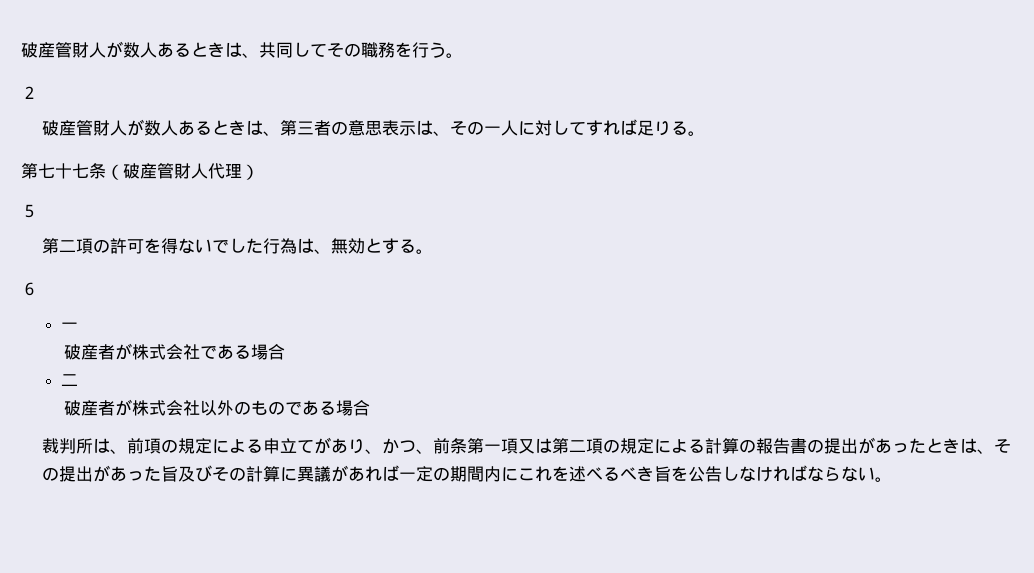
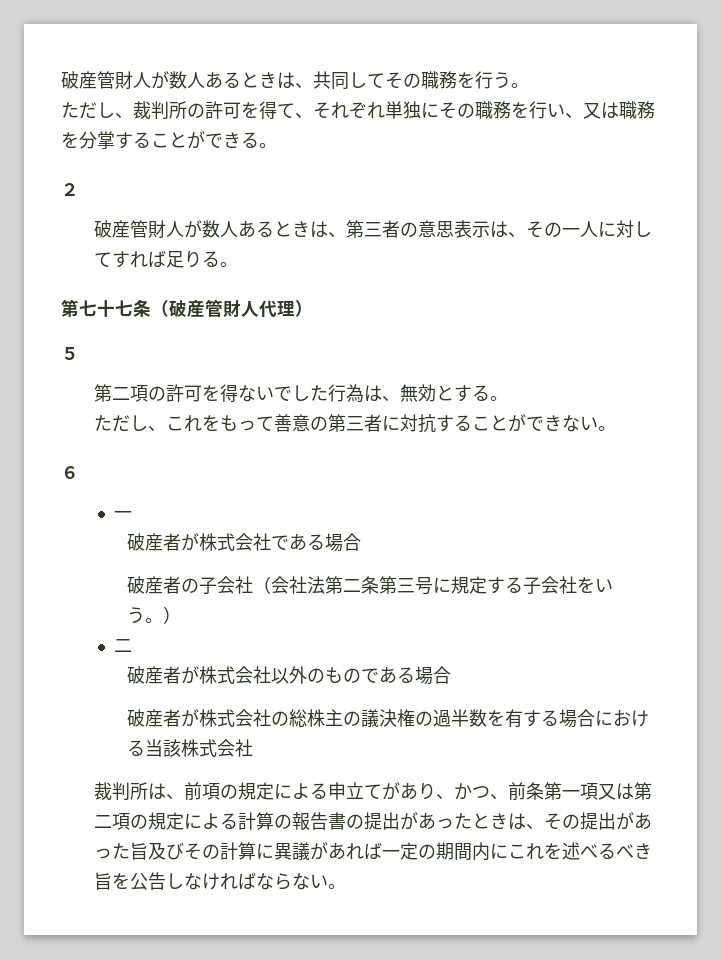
+ ただし、裁判所の許可を得て、それぞれ単独にその職務を行い、又は職務を分掌することができる。
+ ただし、これをもって善意の第三者に対抗することができない。
+ 破産者の子会社（会社法第二条第三号に規定する子会社をいう。）
+ 破産者が株式会社の総株主の議決権の過半数を有する場合における当該株式会社

